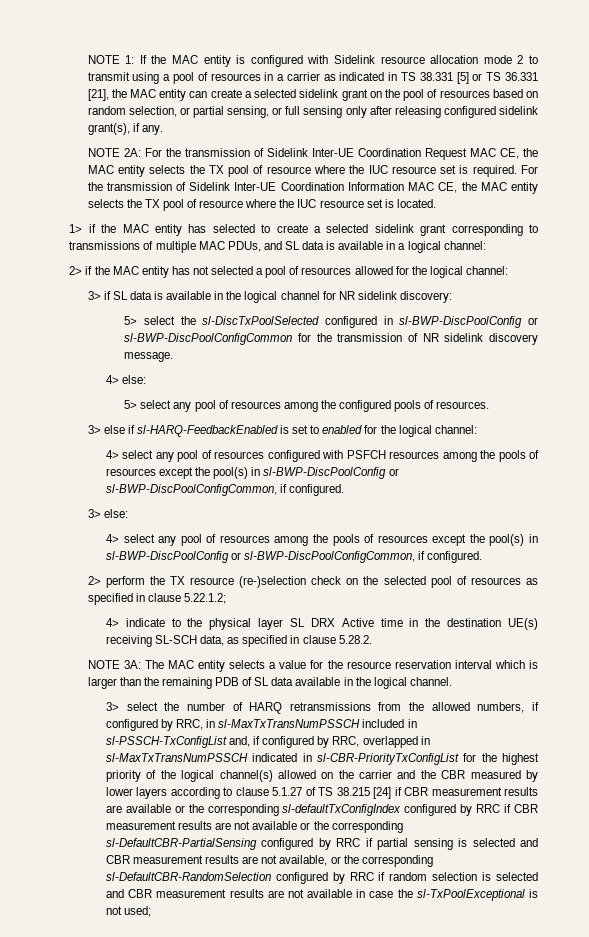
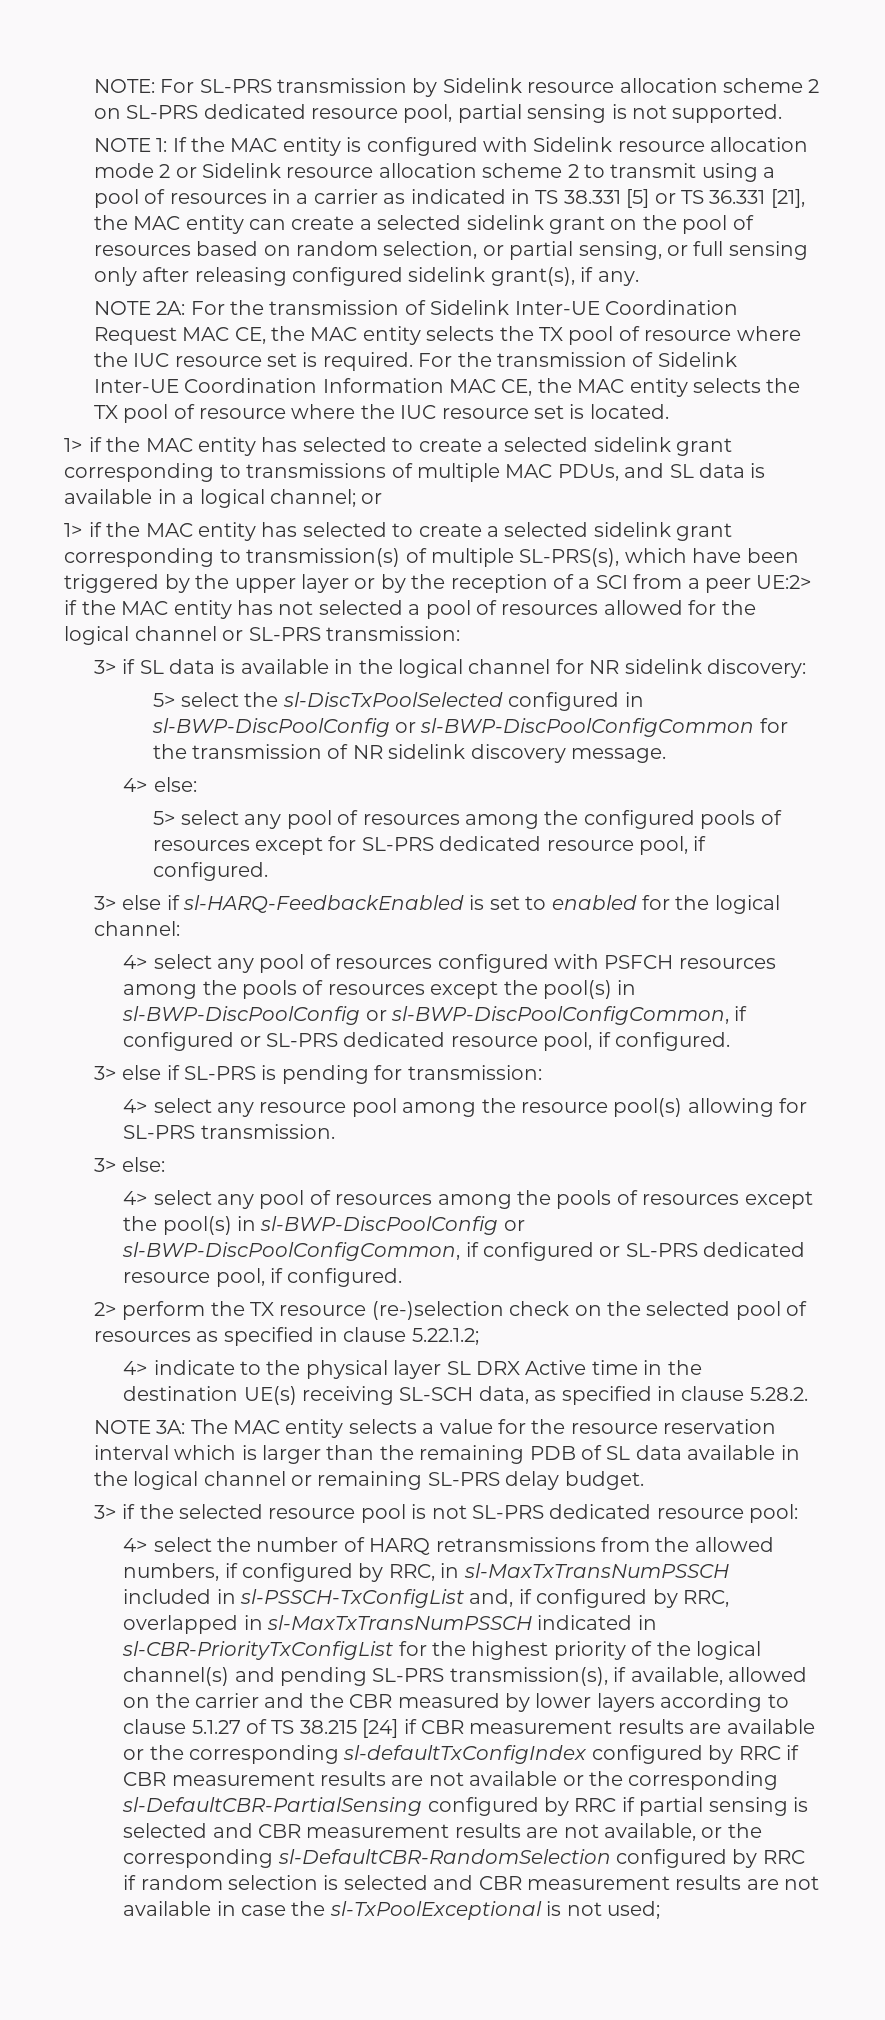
+ NOTE: For SL-PRS transmission by Sidelink resource allocation scheme 2 on SL-PRS dedicated resource pool, partial sensing is not supported.
- If the MAC entity is configured with Sidelink resource allocation mode 2 to transmit using a pool of resources in a carrier as indicated in TS 38.331 [5] or TS 36.331 [21], the MAC entity can create a selected sidelink grant on the pool of resources based on random selection, or partial sensing, or full sensing only after releasing configured sidelink grant(s), if any.
+ If the MAC entity is configured with Sidelink resource allocation mode 2 or Sidelink resource allocation scheme 2 to transmit using a pool of resources in a carrier as indicated in TS 38.331 [5] or TS 36.331 [21], the MAC entity can create a selected sidelink grant on the pool of resources based on random selection, or partial sensing, or full sensing only after releasing configured sidelink grant(s), if any.
- 1> if the MAC entity has selected to create a selected sidelink grant corresponding to transmissions of multiple MAC PDUs, and SL data is available in a logical channel:
- 2> if the MAC entity has not selected a pool of resources allowed for the logical channel:
+ 1> if the MAC entity has selected to create a selected sidelink grant corresponding to transmissions of multiple MAC PDUs, and SL data is available in a logical channel; or
+ 1> if the MAC entity has selected to create a selected sidelink grant corresponding to transmission(s) of multiple SL-PRS(s), which have been triggered by the upper layer or by the reception of a SCI from a peer UE:2> if the MAC entity has not selected a pool of resources allowed for the logical channel or SL-PRS transmission:
- 5> select any pool of resources among the configured pools of resources.
+ 5> select any pool of resources among the configured pools of resources except for SL-PRS dedicated resource pool, if configured.
- 4> select any pool of resources configured with PSFCH resources among the pools of resources except the pool(s) in sl-BWP-DiscPoolConfig or sl-BWP-DiscPoolConfigCommon, if configured.
+ 4> select any pool of resources configured with PSFCH resources among the pools of resources except the pool(s) in sl-BWP-DiscPoolConfig or sl-BWP-DiscPoolConfigCommon, if configured or SL-PRS dedicated resource pool, if configured.
+ 3> else if SL-PRS is pending for transmission:
+ 4> select any resource pool among the resource pool(s) allowing for SL-PRS transmission.
- 4> select any pool of resources among the pools of resources except the pool(s) in sl-BWP-DiscPoolConfig or sl-BWP-DiscPoolConfigCommon, if configured.
+ 4> select any pool of resources among the pools of resources except the pool(s) in sl-BWP-DiscPoolConfig or sl-BWP-DiscPoolConfigCommon, if configured or SL-PRS dedicated resource pool, if configured.
- The MAC entity selects a value for the resource reservation interval which is larger than the remaining PDB of SL data available in the logical channel.
- 3> select the number of HARQ retransmissions from the allowed numbers, if configured by RRC, in sl-MaxTxTransNumPSSCH included in sl-PSSCH-TxConfigList and, if configured by RRC, overlapped in sl-MaxTxTransNumPSSCH indicated in sl-CBR-PriorityTxConfigList for the highest priority of the logical channel(s) allowed on the carrier and the CBR measured by lower layers according to clause 5.1.27 of TS 38.215 [24] if CBR measurement results are available or the corresponding sl-defaultTxConfigIndex configured by RRC if CBR measurement results are not available or the corresponding sl-DefaultCBR-PartialSensing configured by RRC if partial sensing is selected and CBR measurement results are not available, or the corresponding sl-DefaultCBR-RandomSelection configured by RRC if random selection is selected and CBR measurement results are not available in case the sl-TxPoolExceptional is not used;
+ The MAC entity selects a value for the resource reservation interval which is larger than the remaining PDB of SL data available in the logical channel or remaining SL-PRS delay budget.
+ 3> if the selected resource pool is not SL-PRS dedicated resource pool:
+ 4> select the number of HARQ retransmissions from the allowed numbers, if configured by RRC, in sl-MaxTxTransNumPSSCH included in sl-PSSCH-TxConfigList and, if configured by RRC, overlapped in sl-MaxTxTransNumPSSCH indicated in sl-CBR-PriorityTxConfigList for the highest priority of the logical channel(s) and pending SL-PRS transmission(s), if available, allowed on the carrier and the CBR measured by lower layers according to clause 5.1.27 of TS 38.215 [24] if CBR measurement results are available or the corresponding sl-defaultTxConfigIndex configured by RRC if CBR measurement results are not available or the corresponding sl-DefaultCBR-PartialSensing configured by RRC if partial sensing is selected and CBR measurement results are not available, or the corresponding sl-DefaultCBR-RandomSelection configured by RRC if random selection is selected and CBR measurement results are not available in case the sl-TxPoolExceptional is not used;

